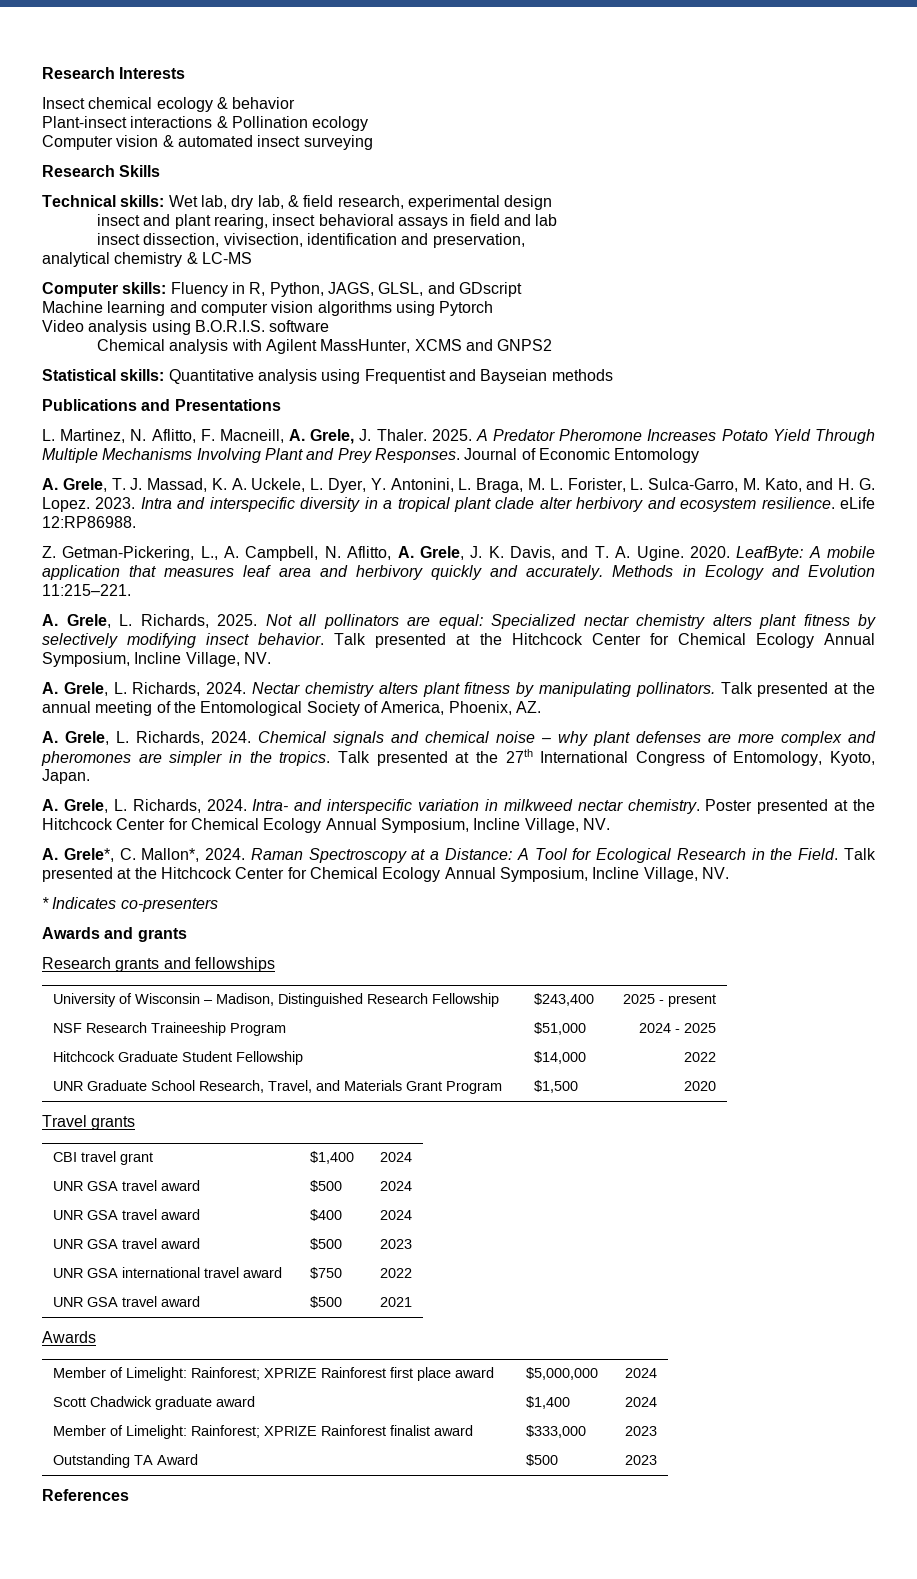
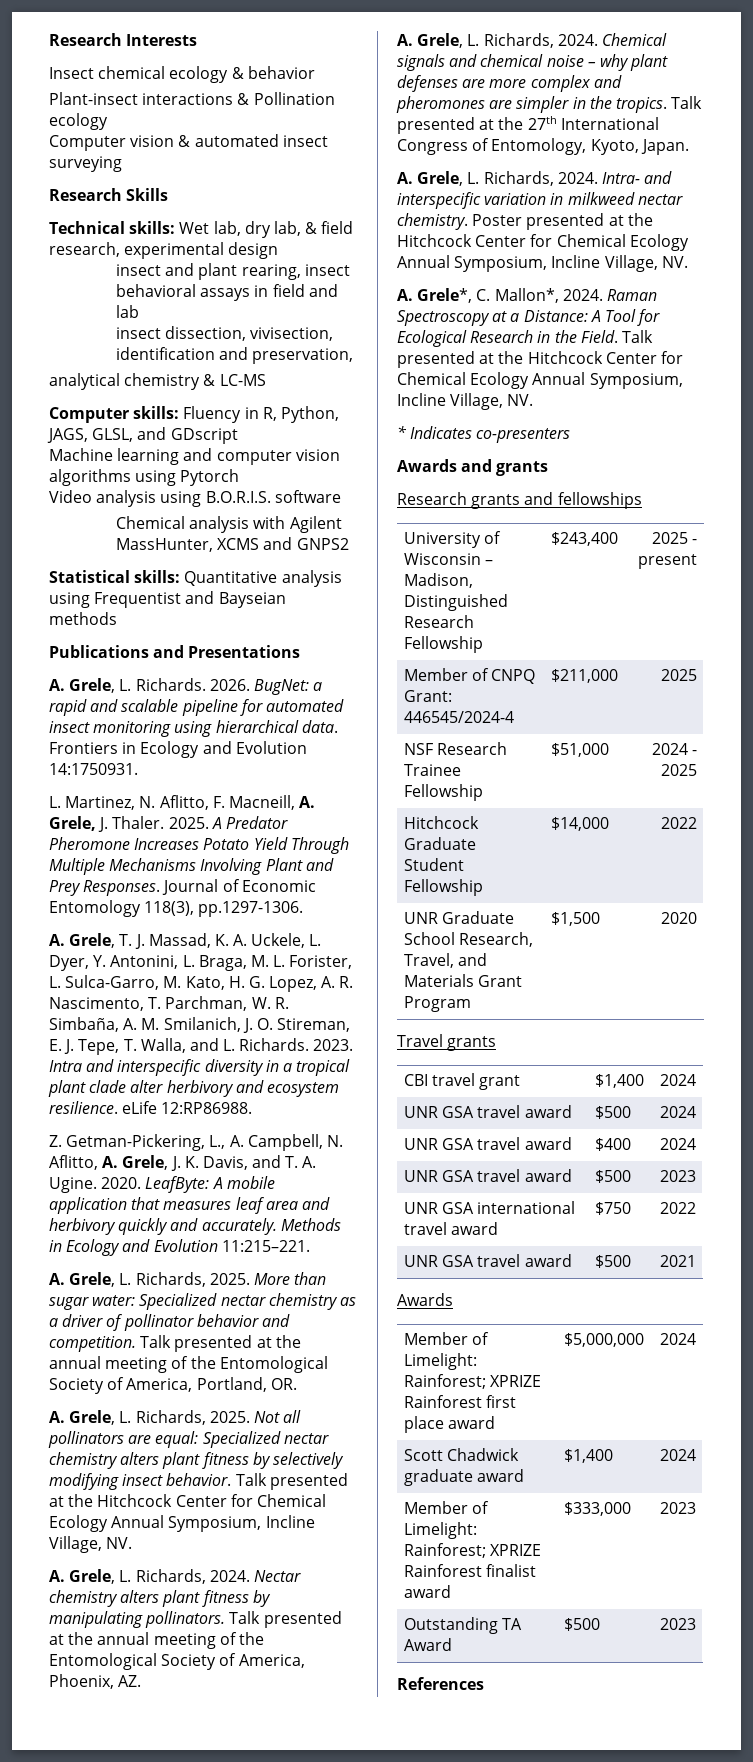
+ A. Grele, L. Richards. 2026. BugNet: a rapid and scalable pipeline for automated insect monitoring using hierarchical data. Frontiers in Ecology and Evolution 14:1750931.
- Journal of Economic Entomology
+ Journal of Economic Entomology 118(3), pp.1297-1306.
- A. Grele, T. J. Massad, K. A. Uckele, L. Dyer, Y. Antonini, L. Braga, M. L. Forister, L. Sulca-Garro, M. Kato, and H. G. Lopez.
+ A. Grele, T. J. Massad, K. A. Uckele, L. Dyer, Y. Antonini, L. Braga, M. L. Forister, L. Sulca-Garro, M. Kato, H. G. Lopez, A. R. Nascimento, T. Parchman, W. R. Simbaña, A. M. Smilanich, J. O. Stireman, E. J. Tepe, T. Walla, and L. Richards.
+ A. Grele, L. Richards, 2025. More than sugar water: Specialized nectar chemistry as a driver of pollinator behavior and competition. Talk presented at the annual meeting of the Entomological Society of America, Portland, OR.
+ Member of CNPQ Grant: 446545/2024-4 | $211,000 | 2025
- NSF Research Traineeship Program | $51,000 | 2024 - 2025
+ NSF Research Trainee Fellowship | $51,000 | 2024 - 2025

